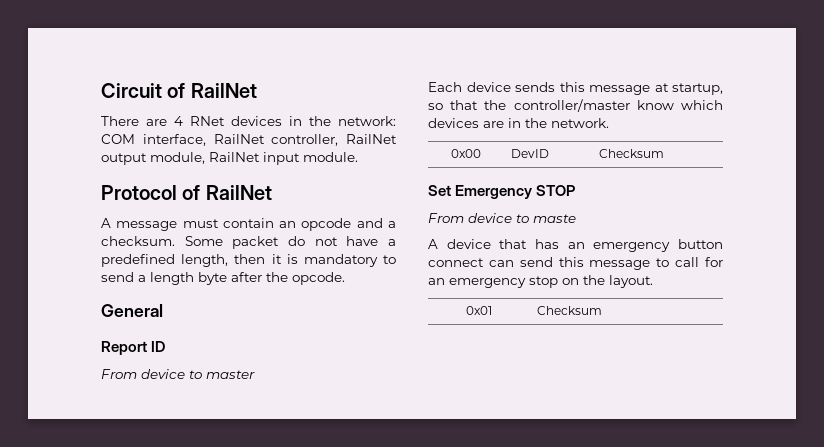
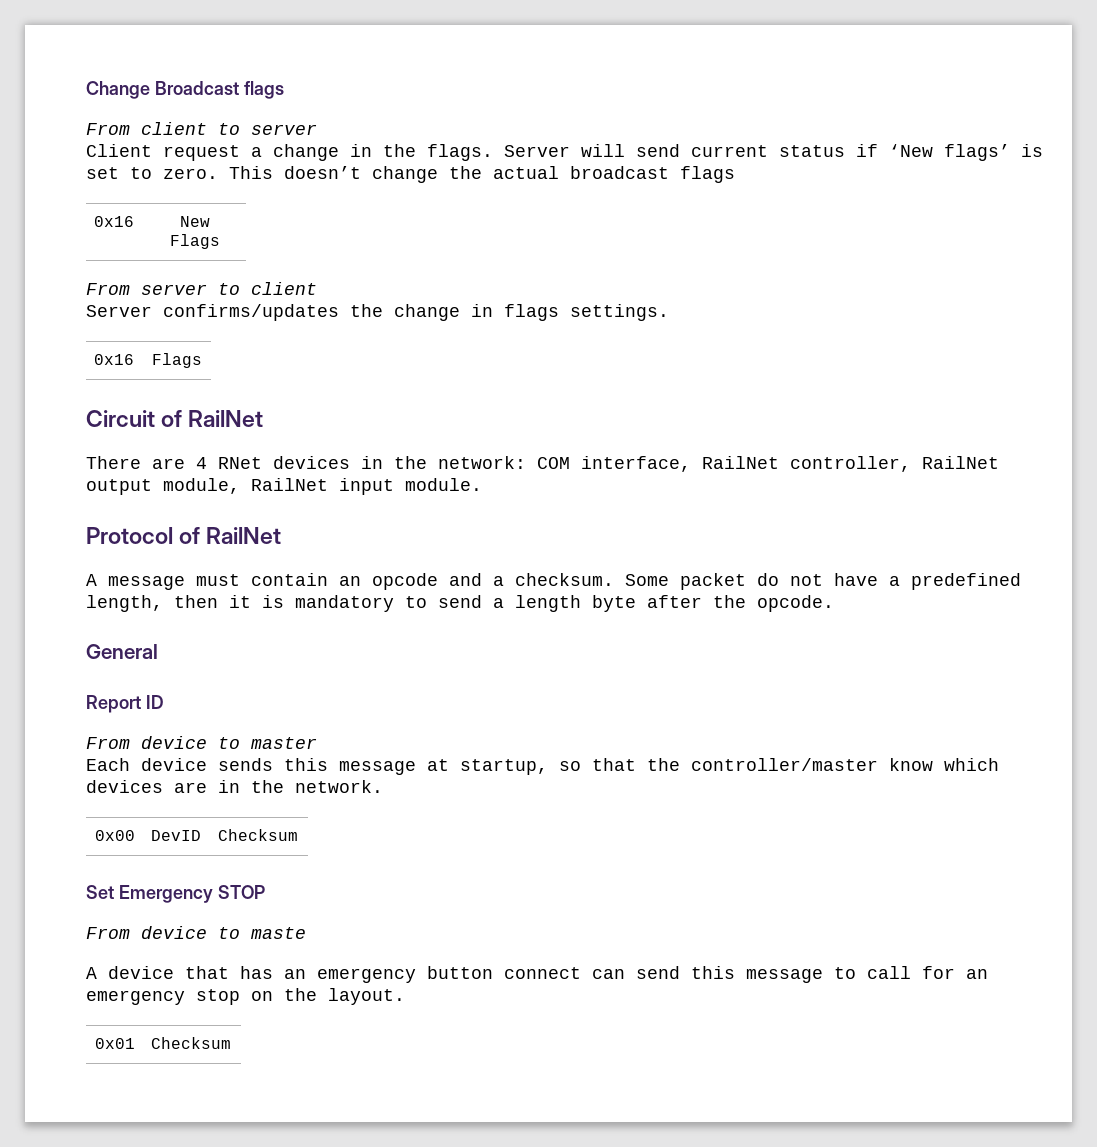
+ Change Broadcast flags
+ From client to server
+ Client request a change in the flags. Server will send current status if ‘New flags’ is set to zero. This doesn’t change the actual broadcast flags
+ 0x16 | New Flags
+ From server to client
+ Server confirms/updates the change in flags settings.
+ 0x16 | Flags

